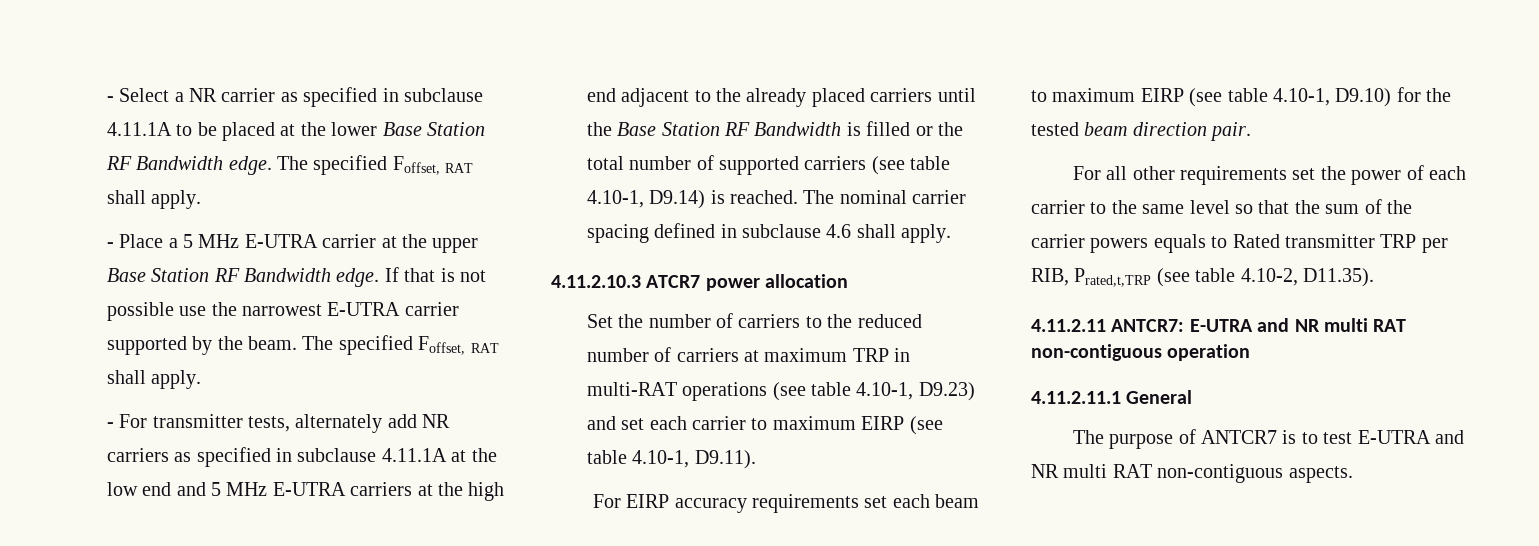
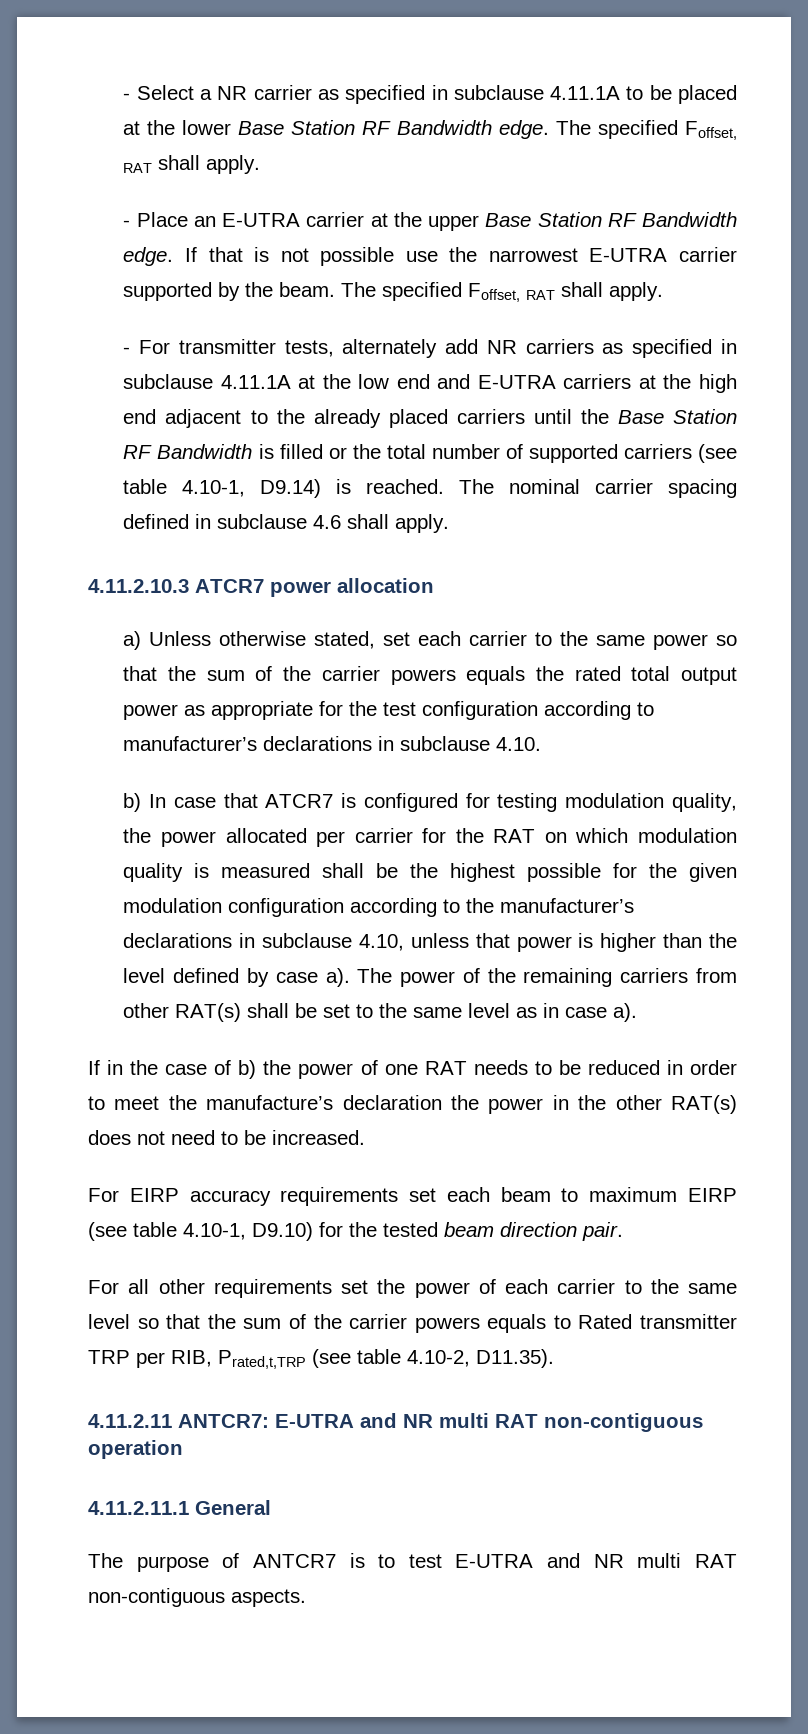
- - Place a 5 MHz E-UTRA carrier at the upper Base Station RF Bandwidth edge.
+ - Place an E-UTRA carrier at the upper Base Station RF Bandwidth edge.
- - For transmitter tests, alternately add NR carriers as specified in subclause 4.11.1A at the low end and 5 MHz E-UTRA carriers at the high end adjacent to the already placed carriers until the Base Station RF Bandwidth is filled or the total number of supported carriers (see table 4.10-1, D9.14) is reached.
+ - For transmitter tests, alternately add NR carriers as specified in subclause 4.11.1A at the low end and E-UTRA carriers at the high end adjacent to the already placed carriers until the Base Station RF Bandwidth is filled or the total number of supported carriers (see table 4.10-1, D9.14) is reached.
- Set the number of carriers to the reduced number of carriers at maximum TRP in multi-RAT operations (see table 4.10-1, D9.23) and set each carrier to maximum EIRP (see table 4.10-1, D9.11).
+ a) Unless otherwise stated, set each carrier to the same power so that the sum of the carrier powers equals the rated total output power as appropriate for the test configuration according to manufacturer’s declarations in subclause 4.10.
+ b) In case that ATCR7 is configured for testing modulation quality, the power allocated per carrier for the RAT on which modulation quality is measured shall be the highest possible for the given modulation configuration according to the manufacturer’s declarations in subclause 4.10, unless that power is higher than the level defined by case a). The power of the remaining carriers from other RAT(s) shall be set to the same level as in case a).
+ If in the case of b) the power of one RAT needs to be reduced in order to meet the manufacture’s declaration the power in the other RAT(s) does not need to be increased.

